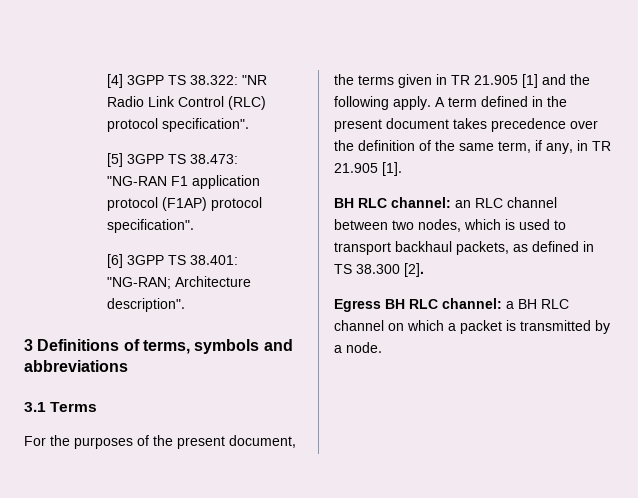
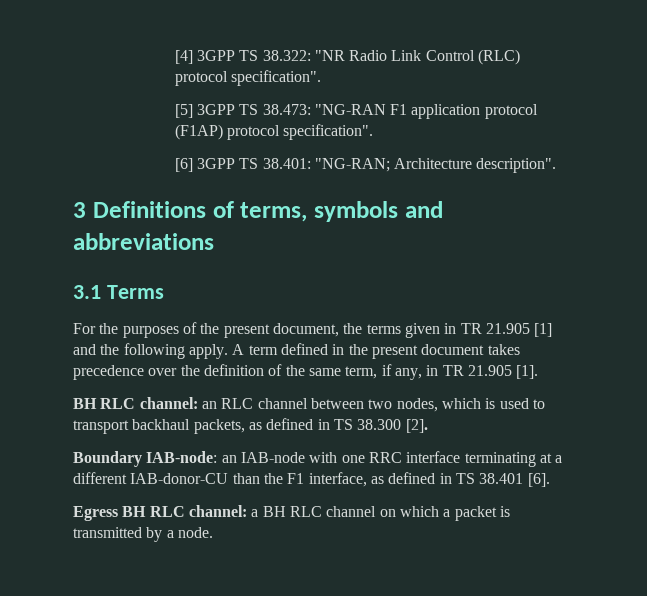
+ Boundary IAB-node: an IAB-node with one RRC interface terminating at a different IAB-donor-CU than the F1 interface, as defined in TS 38.401 [6].

